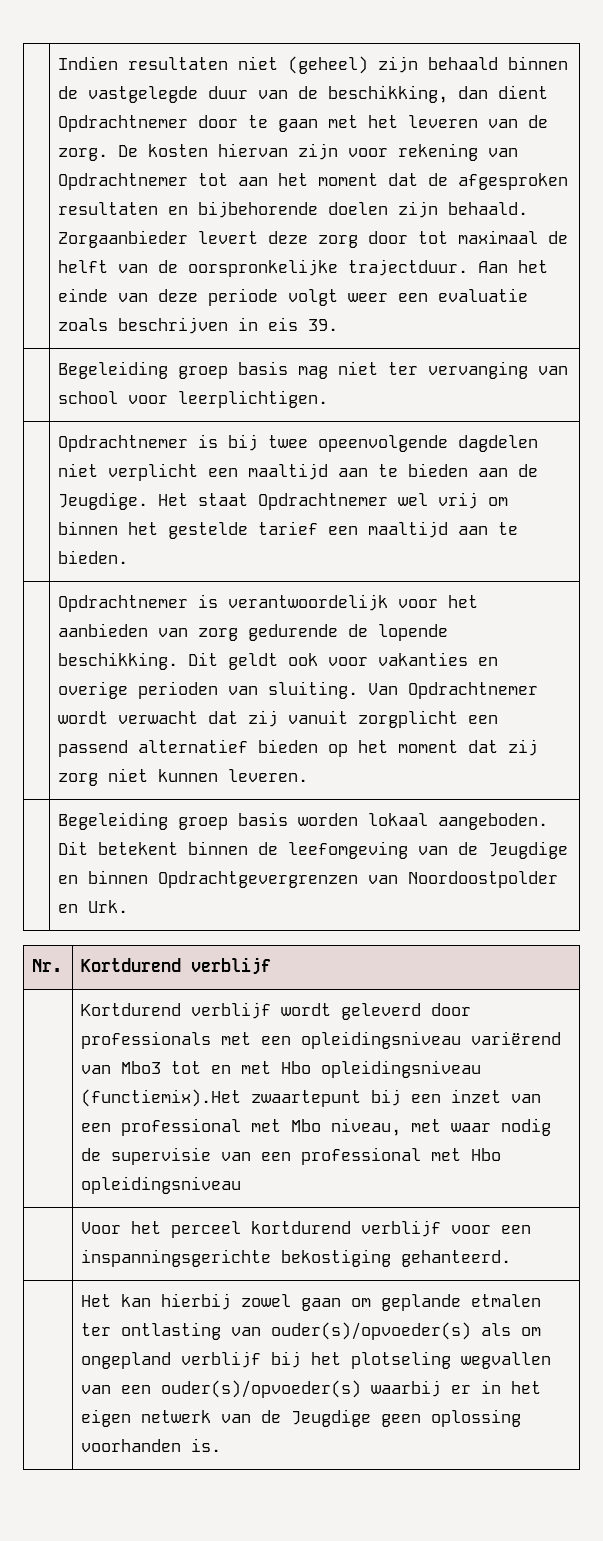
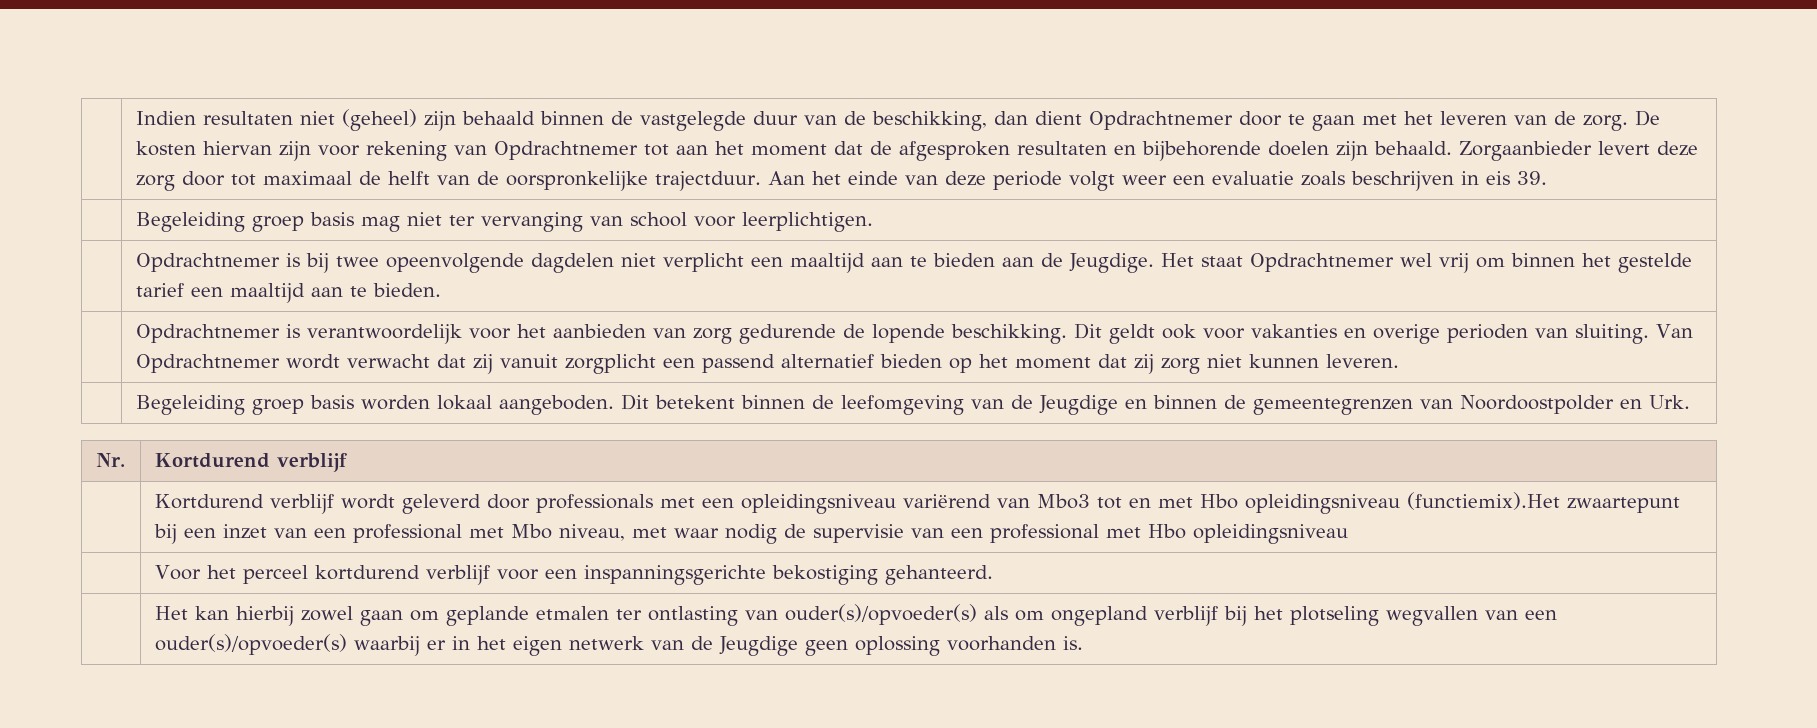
- | Begeleiding groep basis worden lokaal aangeboden. Dit betekent binnen de leefomgeving van de Jeugdige en binnen Opdrachtgevergrenzen van Noordoostpolder en Urk.
+ | Begeleiding groep basis worden lokaal aangeboden. Dit betekent binnen de leefomgeving van de Jeugdige en binnen de gemeentegrenzen van Noordoostpolder en Urk.

